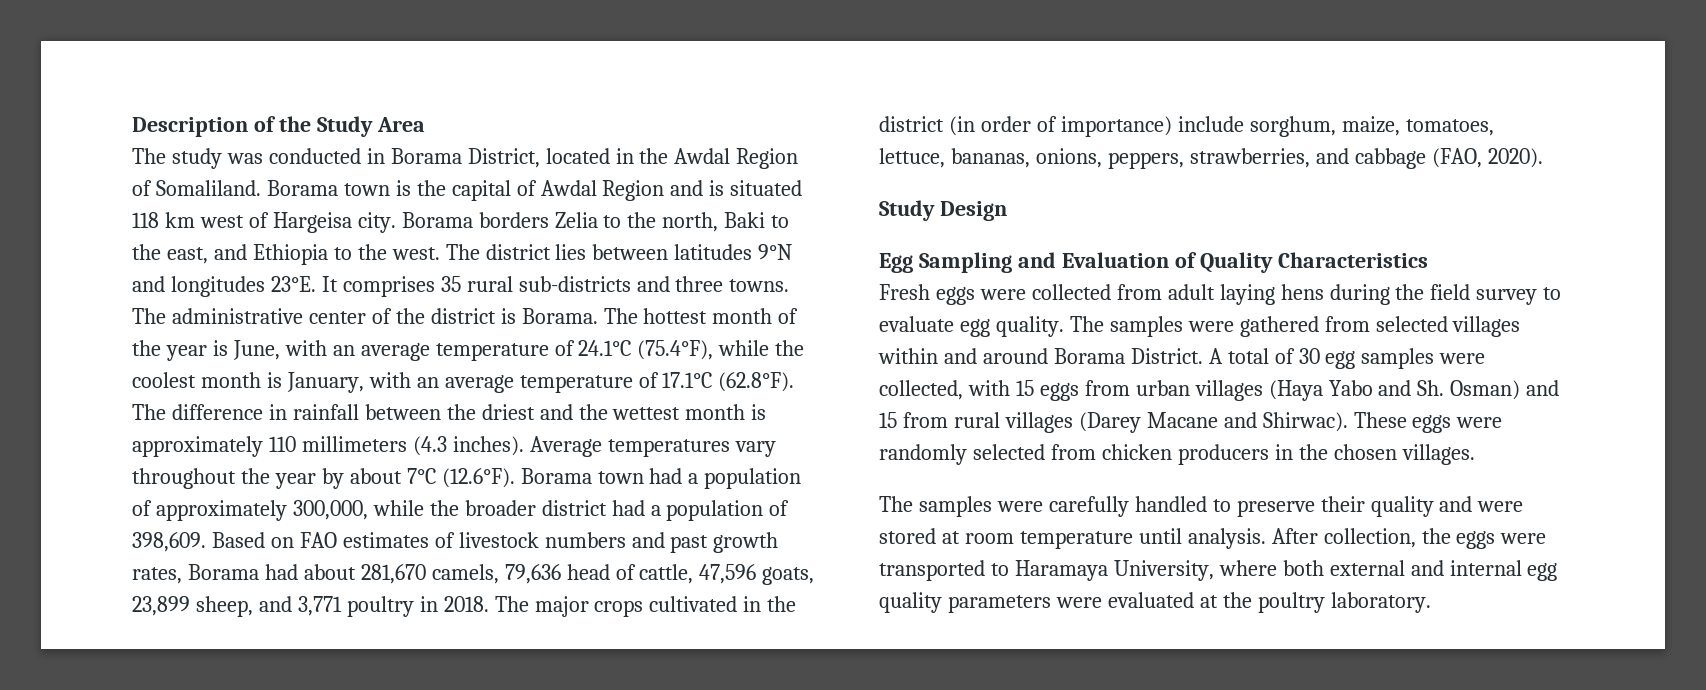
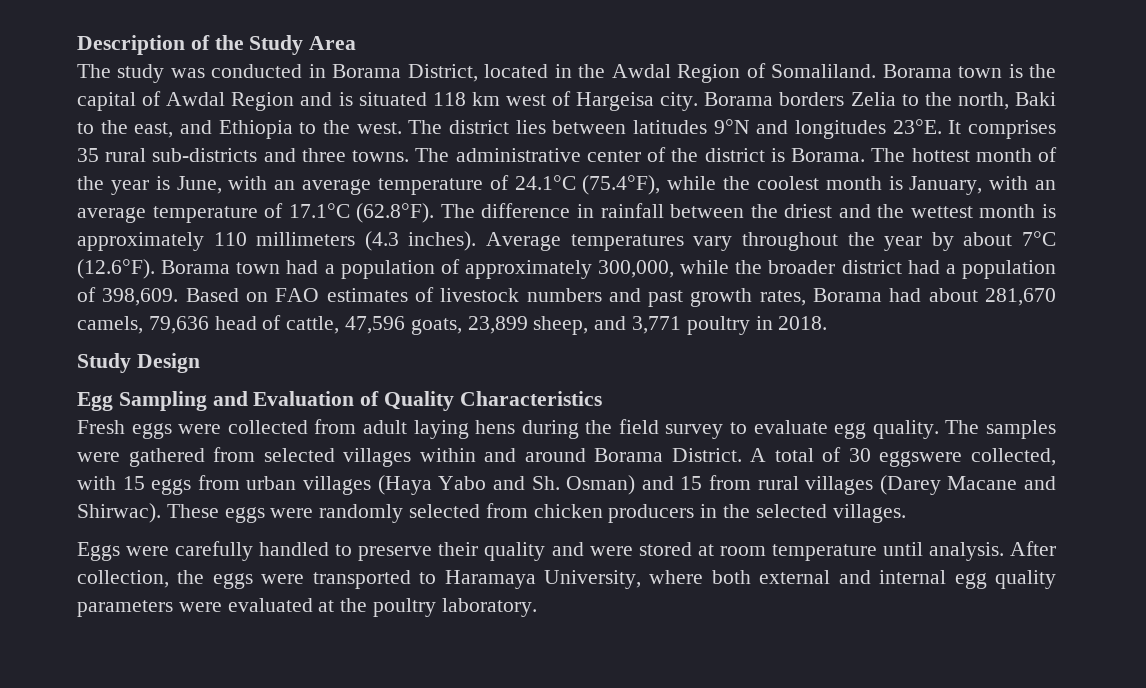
- The major crops cultivated in the district (in order of importance) include sorghum, maize, tomatoes, lettuce, bananas, onions, peppers, strawberries, and cabbage (FAO, 2020).
- A total of 30 egg samples were collected, with 15 eggs from urban villages (Haya Yabo and Sh. Osman) and 15 from rural villages (Darey Macane and Shirwac).
+ A total of 30 eggswere collected, with 15 eggs from urban villages (Haya Yabo and Sh. Osman) and 15 from rural villages (Darey Macane and Shirwac).
- These eggs were randomly selected from chicken producers in the chosen villages.
+ These eggs were randomly selected from chicken producers in the selected villages.
- The samples were carefully handled to preserve their quality and were stored at room temperature until analysis.
+ Eggs were carefully handled to preserve their quality and were stored at room temperature until analysis.

